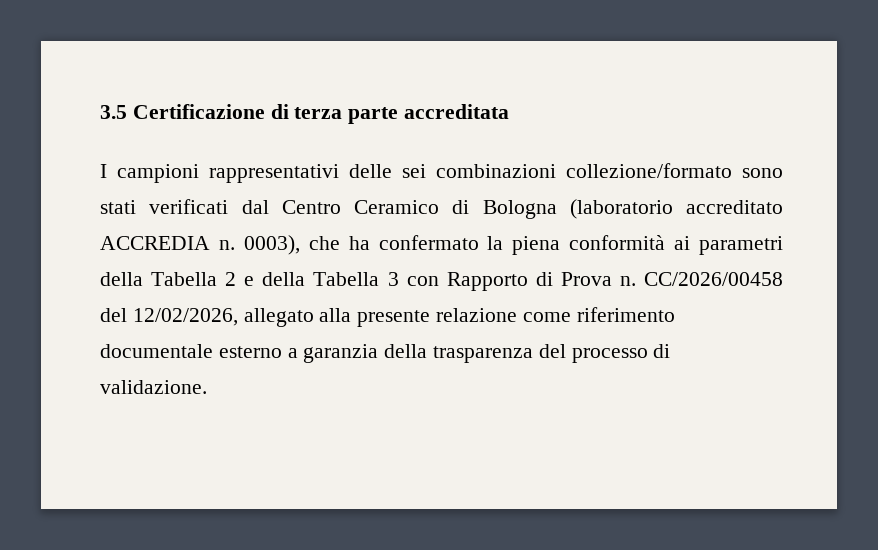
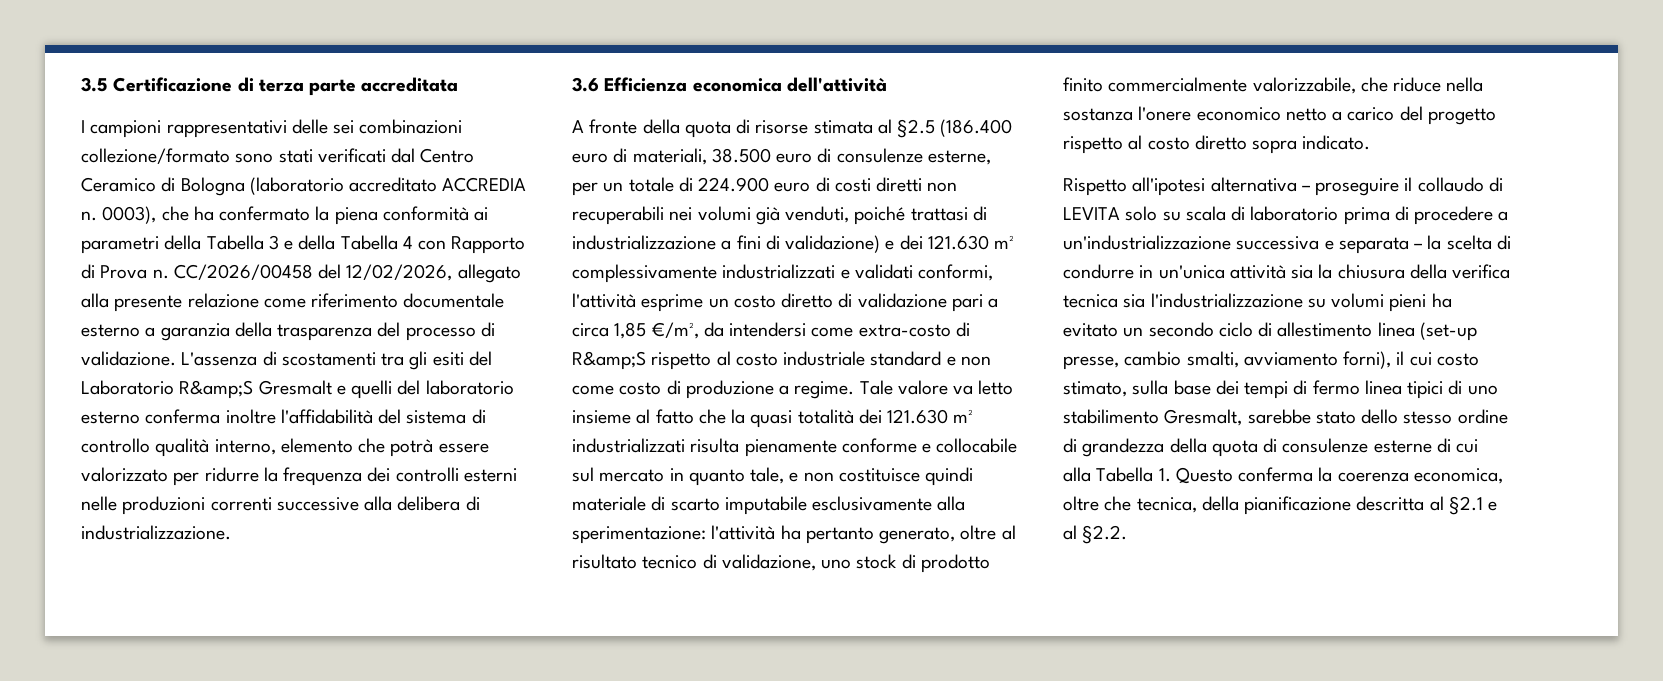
- 0003), che ha confermato la piena conformità ai parametri della Tabella 2 e della Tabella 3 con Rapporto di Prova n.
+ 0003), che ha confermato la piena conformità ai parametri della Tabella 3 e della Tabella 4 con Rapporto di Prova n.
+ L'assenza di scostamenti tra gli esiti del Laboratorio R&amp;S Gresmalt e quelli del laboratorio esterno conferma inoltre l'affidabilità del sistema di controllo qualità interno, elemento che potrà essere valorizzato per ridurre la frequenza dei controlli esterni nelle produzioni correnti successive alla delibera di industrializzazione.
+ 3.6 Efficienza economica dell'attività
+ A fronte della quota di risorse stimata al §2.5 (186.400 euro di materiali, 38.500 euro di consulenze esterne, per un totale di 224.900 euro di costi diretti non recuperabili nei volumi già venduti, poiché trattasi di industrializzazione a fini di validazione) e dei 121.630 m² complessivamente industrializzati e validati conformi, l'attività esprime un costo diretto di validazione pari a circa 1,85 €/m², da intendersi come extra-costo di R&amp;S rispetto al costo industriale standard e non come costo di produzione a regime. Tale valore va letto insieme al fatto che la quasi totalità dei 121.630 m² industrializzati risulta pienamente conforme e collocabile sul mercato in quanto tale, e non costituisce quindi materiale di scarto imputabile esclusivamente alla sperimentazione: l'attività ha pertanto generato, oltre al risultato tecnico di validazione, uno stock di prodotto finito commercialmente valorizzabile, che riduce nella sostanza l'onere economico netto a carico del progetto rispetto al costo diretto sopra indicato.
+ Rispetto all'ipotesi alternativa – proseguire il collaudo di LEVITA solo su scala di laboratorio prima di procedere a un'industrializzazione successiva e separata – la scelta di condurre in un'unica attività sia la chiusura della verifica tecnica sia l'industrializzazione su volumi pieni ha evitato un secondo ciclo di allestimento linea (set-up presse, cambio smalti, avviamento forni), il cui costo stimato, sulla base dei tempi di fermo linea tipici di uno stabilimento Gresmalt, sarebbe stato dello stesso ordine di grandezza della quota di consulenze esterne di cui alla Tabella 1. Questo conferma la coerenza economica, oltre che tecnica, della pianificazione descritta al §2.1 e al §2.2.

